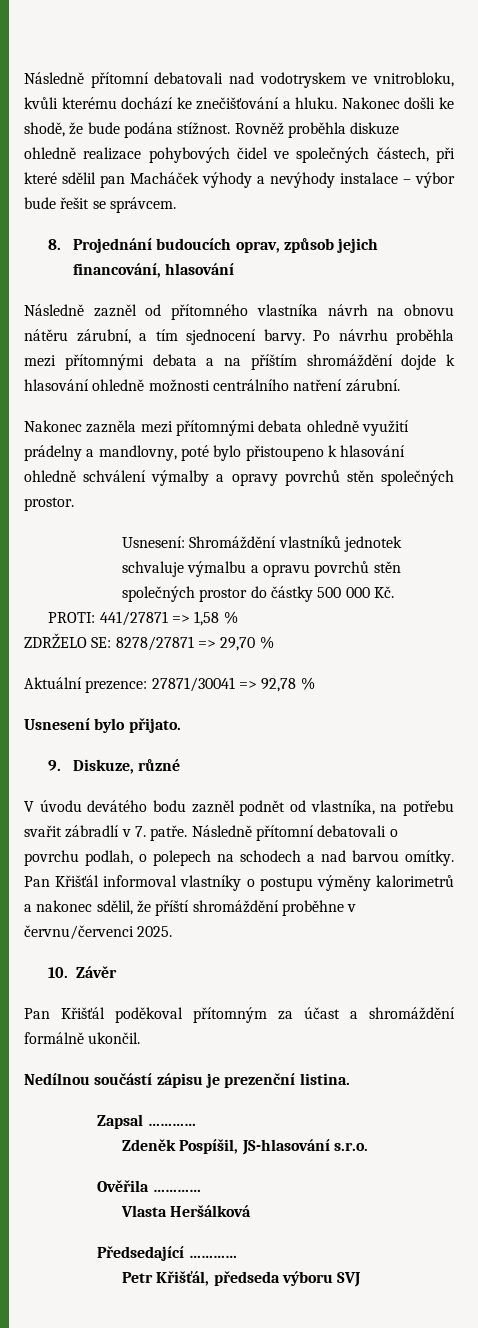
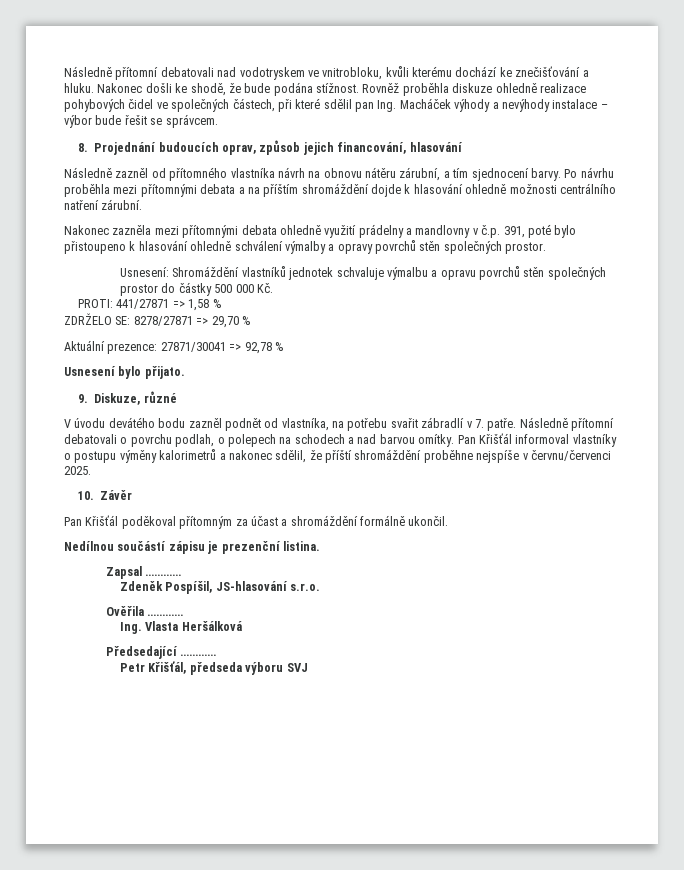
- Rovněž proběhla diskuze ohledně realizace pohybových čidel ve společných částech, při které sdělil pan Macháček výhody a nevýhody instalace – výbor bude řešit se správcem.
+ Rovněž proběhla diskuze ohledně realizace pohybových čidel ve společných částech, při které sdělil pan Ing. Macháček výhody a nevýhody instalace – výbor bude řešit se správcem.
- Nakonec zazněla mezi přítomnými debata ohledně využití prádelny a mandlovny, poté bylo přistoupeno k hlasování ohledně schválení výmalby a opravy povrchů stěn společných prostor.
+ Nakonec zazněla mezi přítomnými debata ohledně využití prádelny a mandlovny v č.p. 391, poté bylo přistoupeno k hlasování ohledně schválení výmalby a opravy povrchů stěn společných prostor.
- Pan Křišťál informoval vlastníky o postupu výměny kalorimetrů a nakonec sdělil, že příští shromáždění proběhne v červnu/červenci 2025.
+ Pan Křišťál informoval vlastníky o postupu výměny kalorimetrů a nakonec sdělil, že příští shromáždění proběhne nejspíše v červnu/červenci 2025.
- Vlasta Heršálková
+ Ing. Vlasta Heršálková

